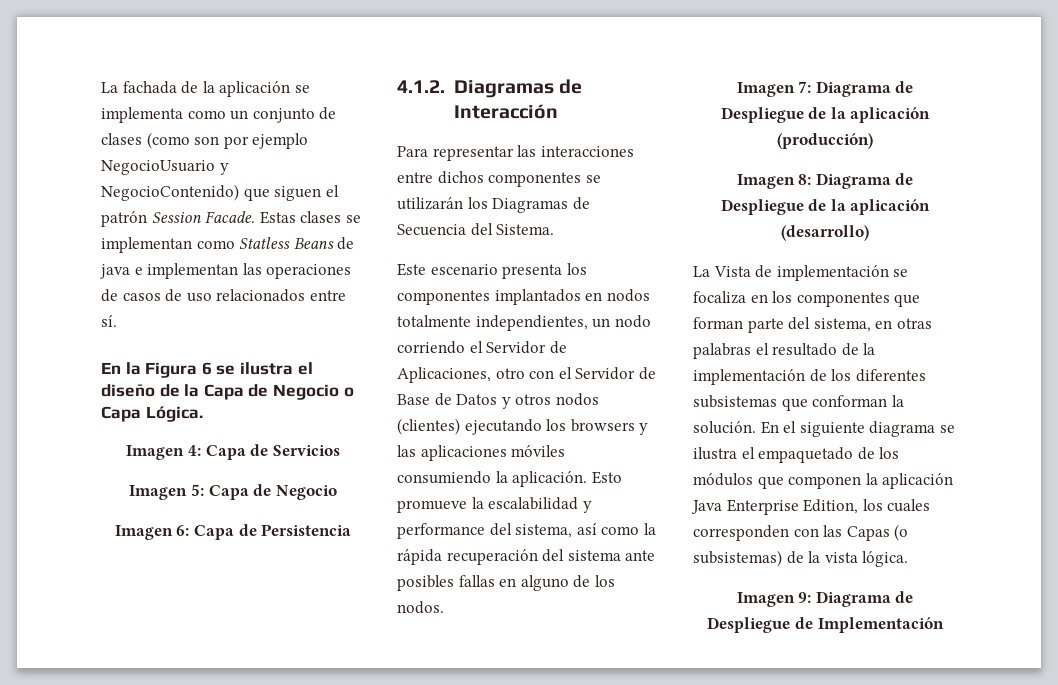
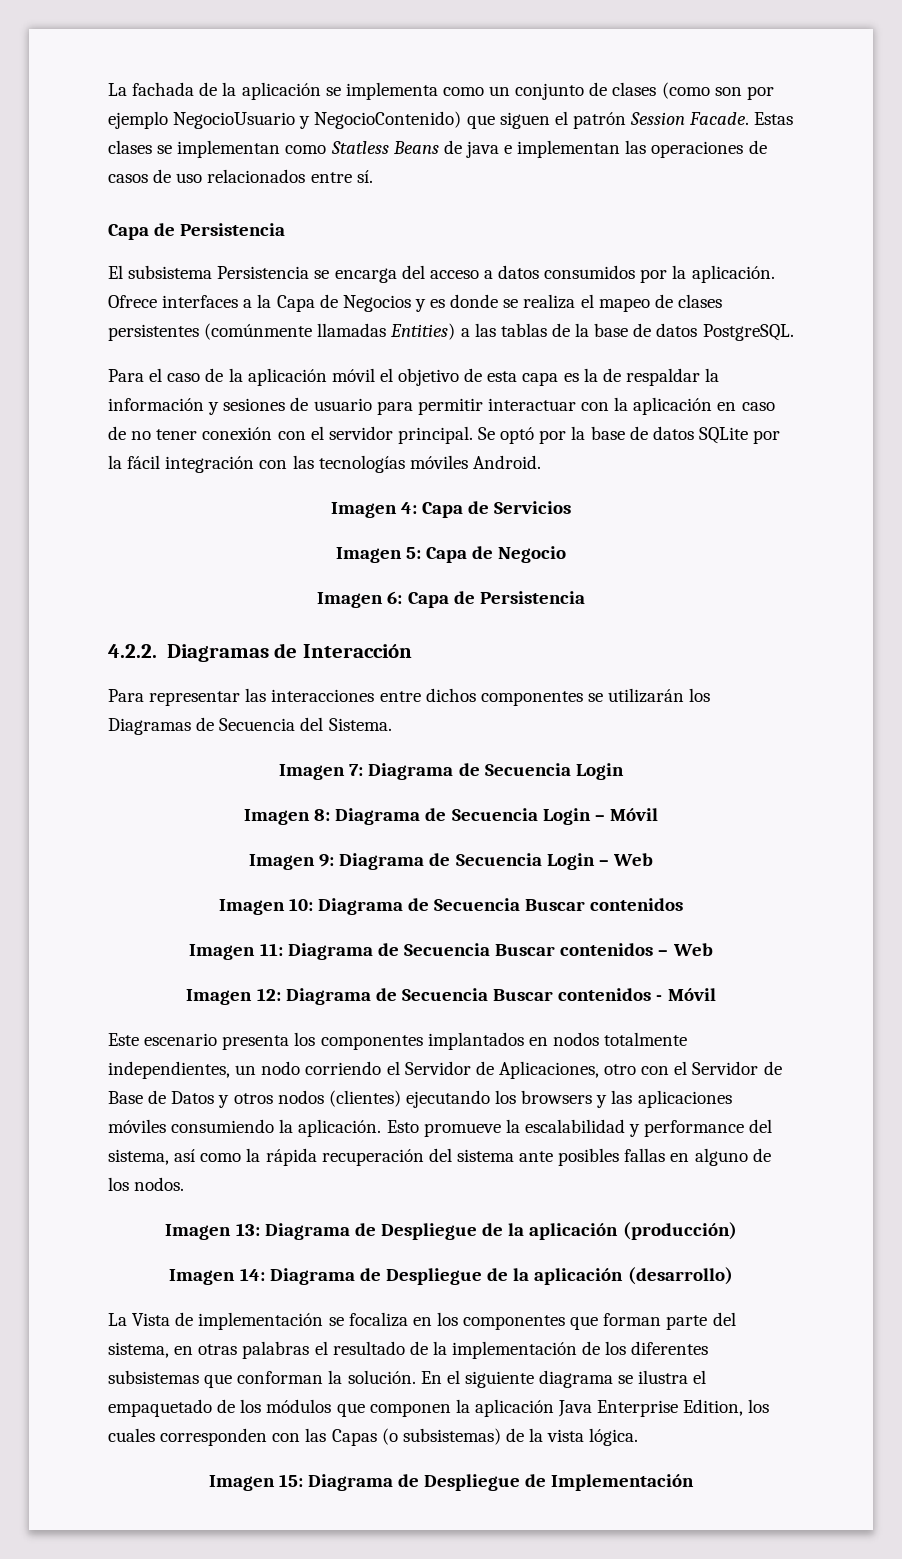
  Estas clases se implementan como Statless Beans de java e implementan las operaciones de casos de uso relacionados entre sí.
- En la Figura 6 se ilustra el diseño de la Capa de Negocio o Capa Lógica.
+ Capa de Persistencia
+ El subsistema Persistencia se encarga del acceso a datos consumidos por la aplicación. Ofrece interfaces a la Capa de Negocios y es donde se realiza el mapeo de clases persistentes (comúnmente llamadas Entities) a las tablas de la base de datos PostgreSQL.
+ Para el caso de la aplicación móvil el objetivo de esta capa es la de respaldar la información y sesiones de usuario para permitir interactuar con la aplicación en caso de no tener conexión con el servidor principal. Se optó por la base de datos SQLite por la fácil integración con las tecnologías móviles Android.
- 4.1.2. Diagramas de Interacción
+ 4.2.2. Diagramas de Interacción
+ Imagen 7: Diagrama de Secuencia Login
+ Imagen 8: Diagrama de Secuencia Login – Móvil
+ Imagen 9: Diagrama de Secuencia Login – Web
+ Imagen 10: Diagrama de Secuencia Buscar contenidos
+ Imagen 11: Diagrama de Secuencia Buscar contenidos – Web
+ Imagen 12: Diagrama de Secuencia Buscar contenidos - Móvil
- Imagen 7: Diagrama de Despliegue de la aplicación (producción)
+ Imagen 13: Diagrama de Despliegue de la aplicación (producción)
- Imagen 8: Diagrama de Despliegue de la aplicación (desarrollo)
+ Imagen 14: Diagrama de Despliegue de la aplicación (desarrollo)
- Imagen 9: Diagrama de Despliegue de Implementación
+ Imagen 15: Diagrama de Despliegue de Implementación

